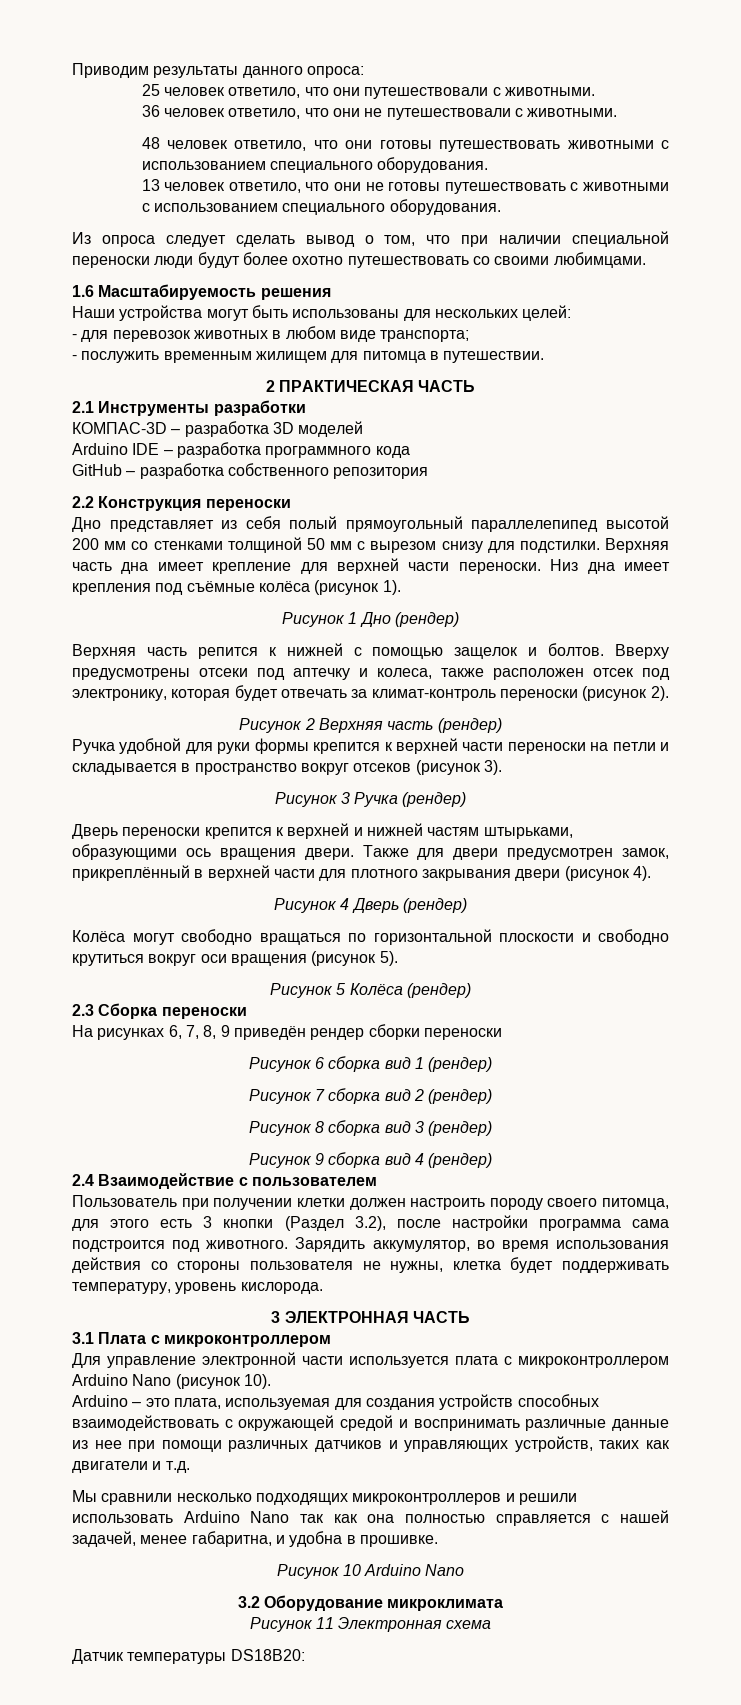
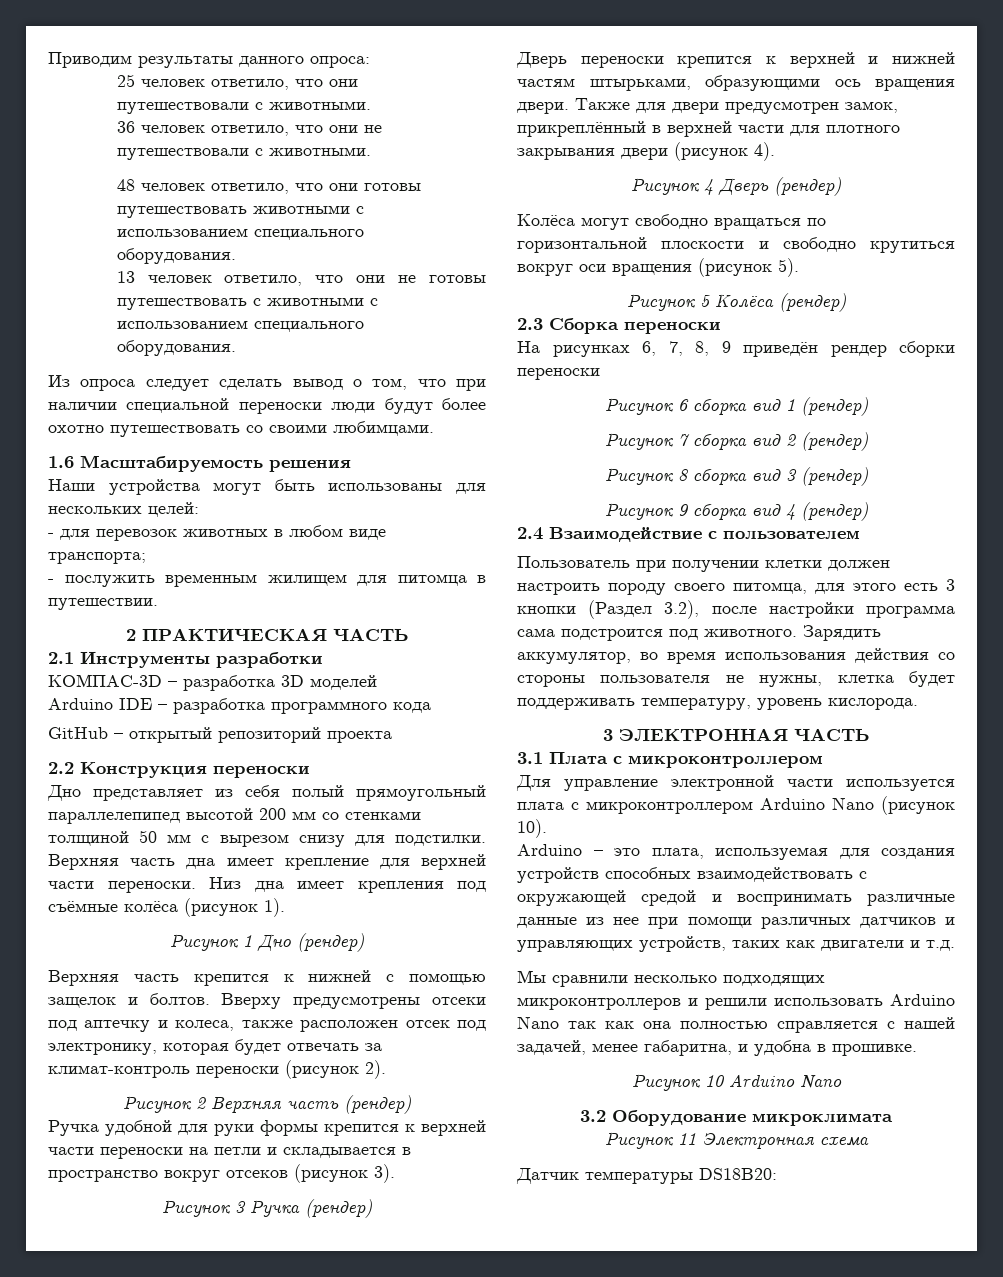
- GitHub – разработка собственного репозитория
+ GitHub – открытый репозиторий проекта
- Верхняя часть репится к нижней с помощью защелок и болтов.
+ Верхняя часть крепится к нижней с помощью защелок и болтов.

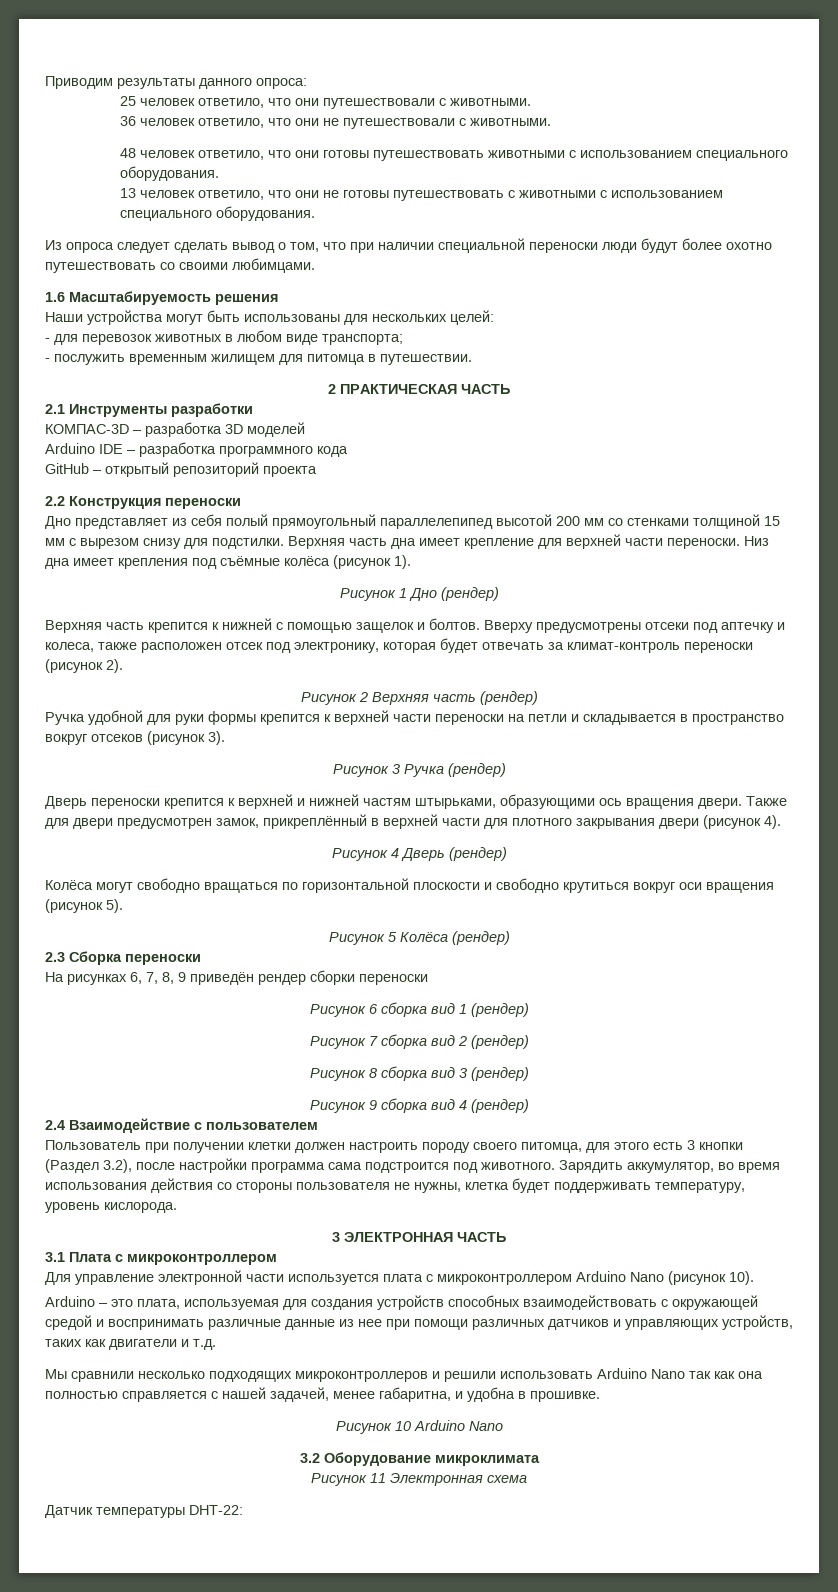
- Дно представляет из себя полый прямоугольный параллелепипед высотой 200 мм со стенками толщиной 50 мм с вырезом снизу для подстилки.
+ Дно представляет из себя полый прямоугольный параллелепипед высотой 200 мм со стенками толщиной 15 мм с вырезом снизу для подстилки.
- Датчик температуры DS18B20:
+ Датчик температуры DHT-22:

